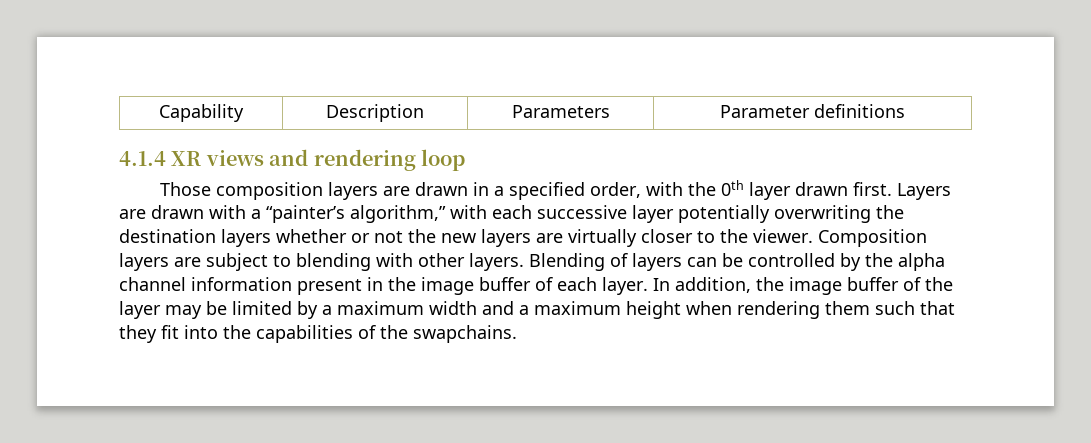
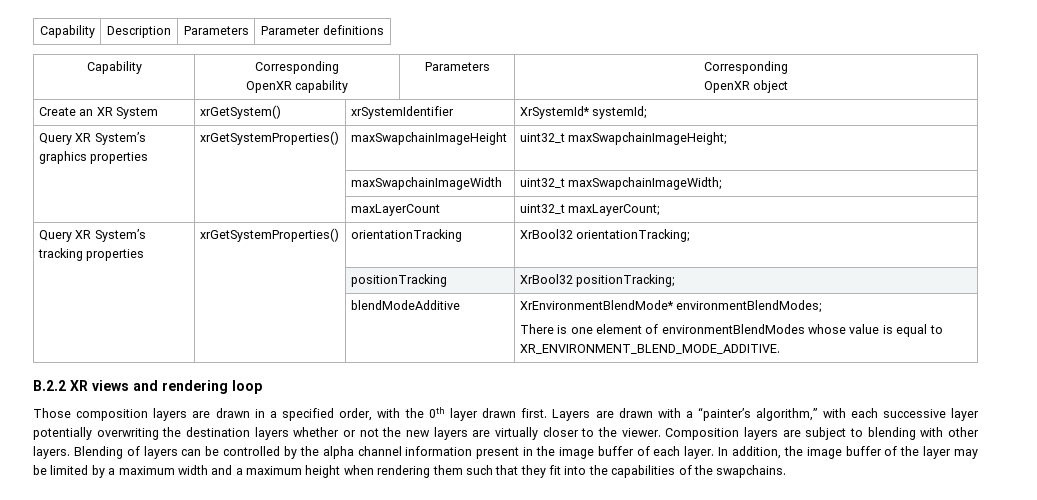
- 4.1.4 XR views and rendering loop
+ Capability | Corresponding
+ OpenXR capability | Parameters | Corresponding
+ OpenXR object
+ Create an XR System | xrGetSystem() | xrSystemIdentifier | XrSystemId* systemId;
+ Query XR System’s graphics properties | xrGetSystemProperties() | maxSwapchainImageHeight | uint32_t maxSwapchainImageHeight;
+ | | maxSwapchainImageWidth | uint32_t maxSwapchainImageWidth;
+ | | maxLayerCount | uint32_t maxLayerCount;
+ Query XR System’s tracking properties | xrGetSystemProperties() | orientationTracking | XrBool32 orientationTracking;
+ | | positionTracking | XrBool32 positionTracking;
+ | | blendModeAdditive | XrEnvironmentBlendMode* environmentBlendModes;
+ There is one element of environmentBlendModes whose value is equal to XR_ENVIRONMENT_BLEND_MODE_ADDITIVE.
+ B.2.2 XR views and rendering loop

